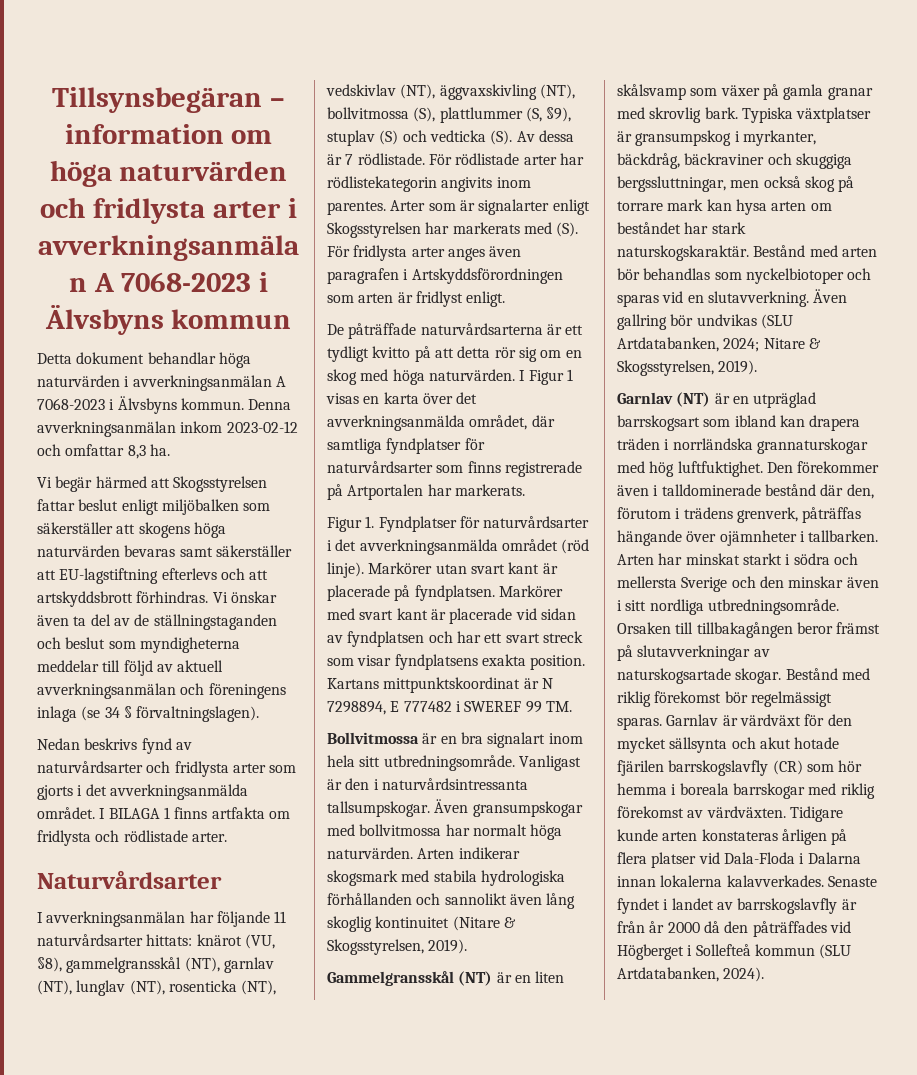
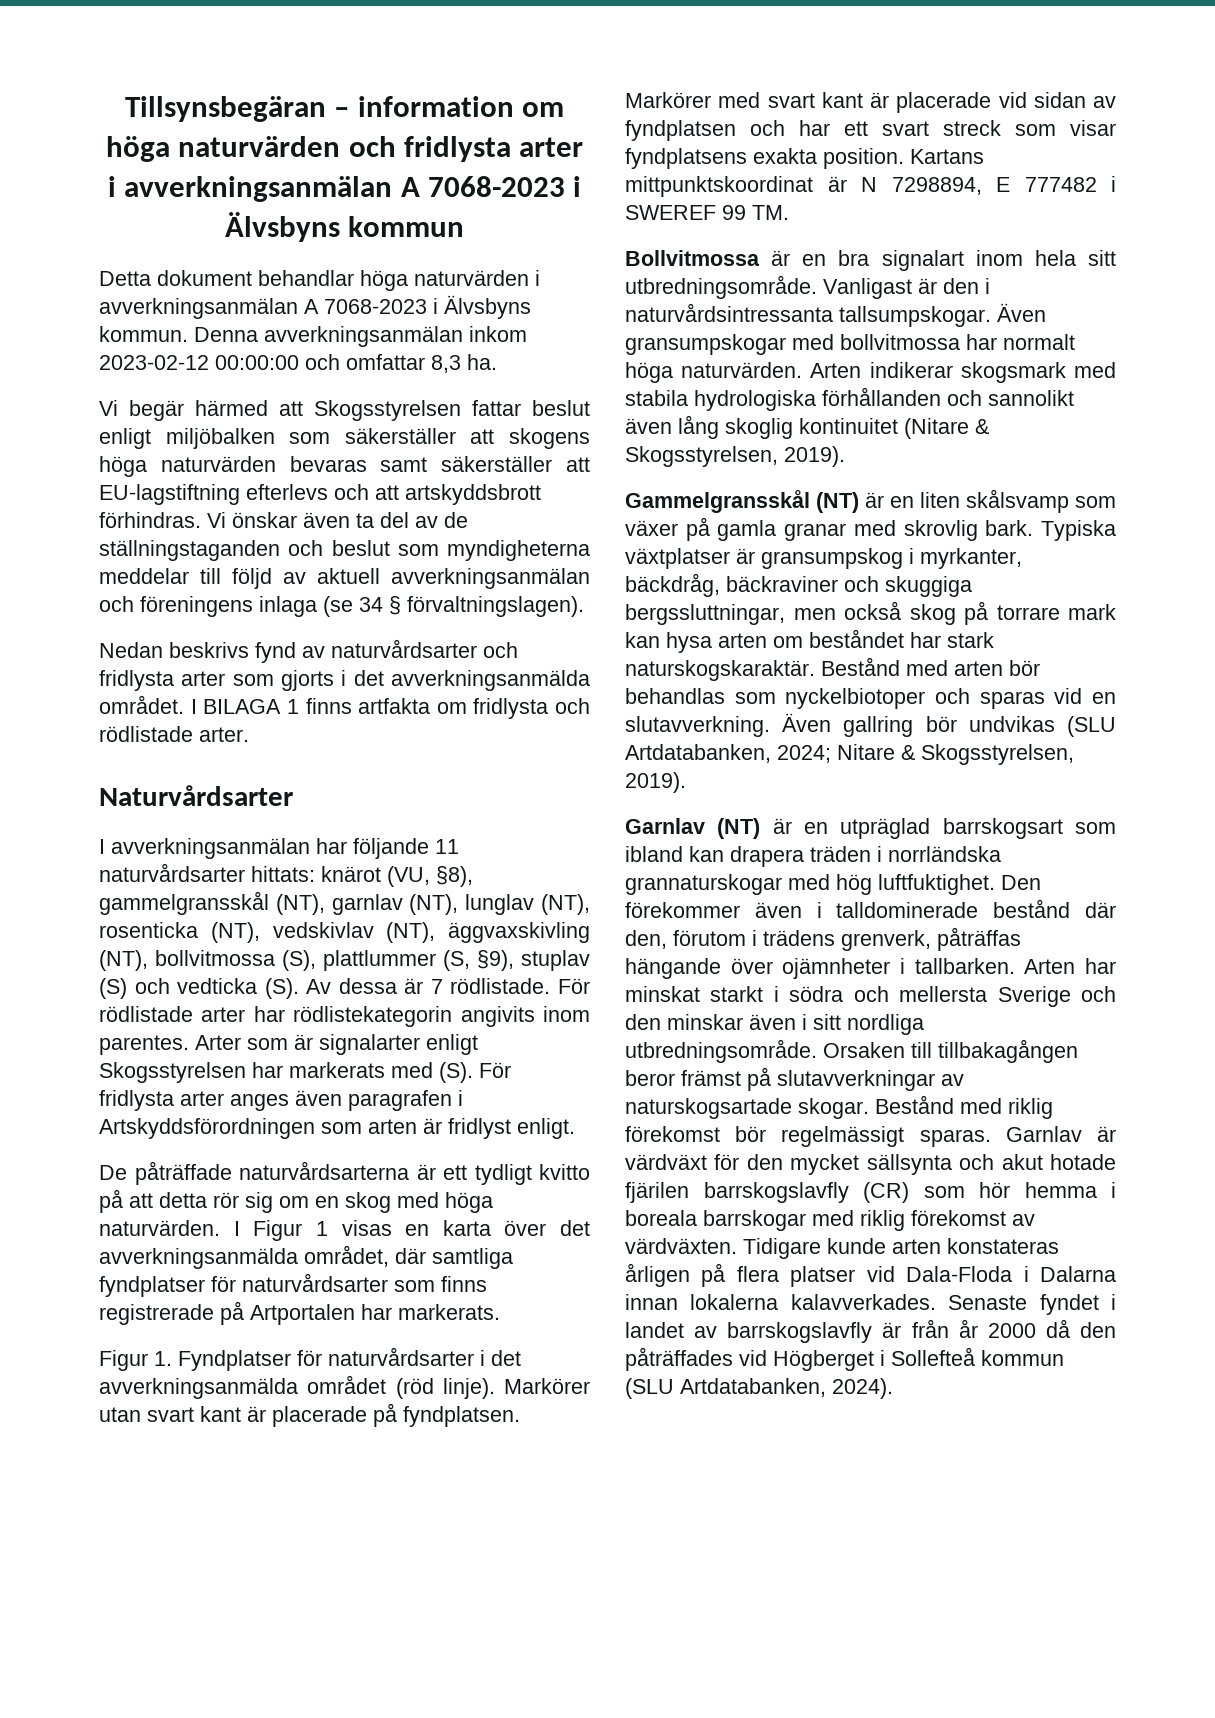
- Denna avverkningsanmälan inkom 2023-02-12 och omfattar 8,3 ha.
+ Denna avverkningsanmälan inkom 2023-02-12 00:00:00 och omfattar 8,3 ha.

